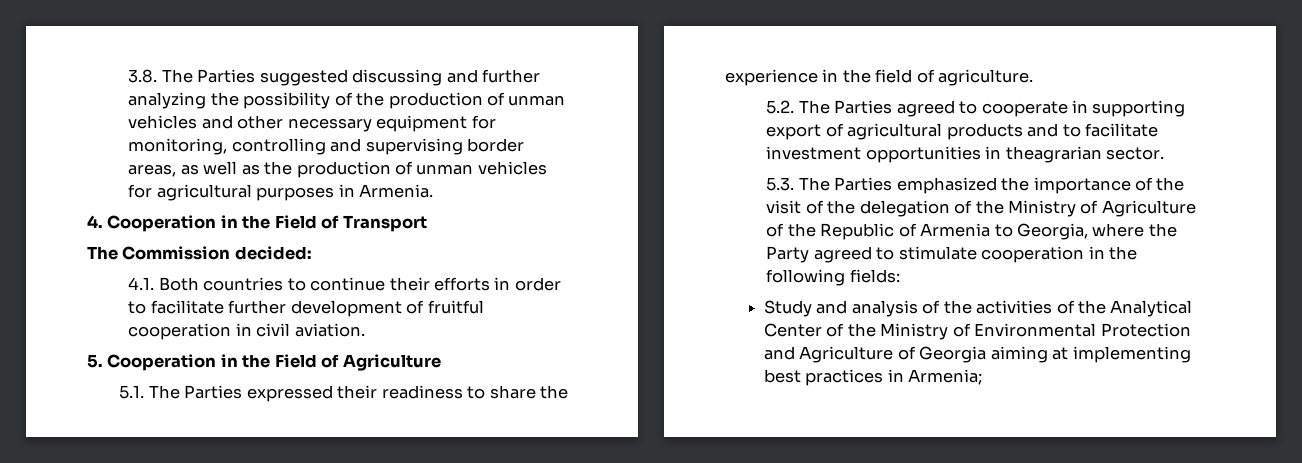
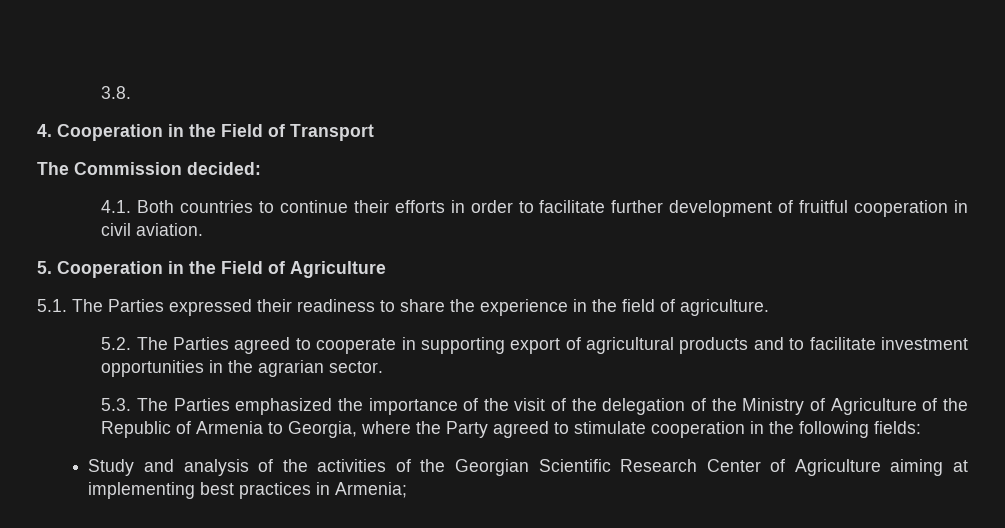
- 3.8. The Parties suggested discussing and further analyzing the possibility of the production of unman vehicles and other necessary equipment for monitoring, controlling and supervising border areas, as well as the production of unman vehicles for agricultural purposes in Armenia.
+ 3.8.
- 5.2. The Parties agreed to cooperate in supporting export of agricultural products and to facilitate investment opportunities in theagrarian sector.
+ 5.2. The Parties agreed to cooperate in supporting export of agricultural products and to facilitate investment opportunities in the agrarian sector.
- Study and analysis of the activities of the Analytical Center of the Ministry of Environmental Protection and Agriculture of Georgia aiming at implementing best practices in Armenia;
+ Study and analysis of the activities of the Georgian Scientific Research Center of Agriculture aiming at implementing best practices in Armenia;

